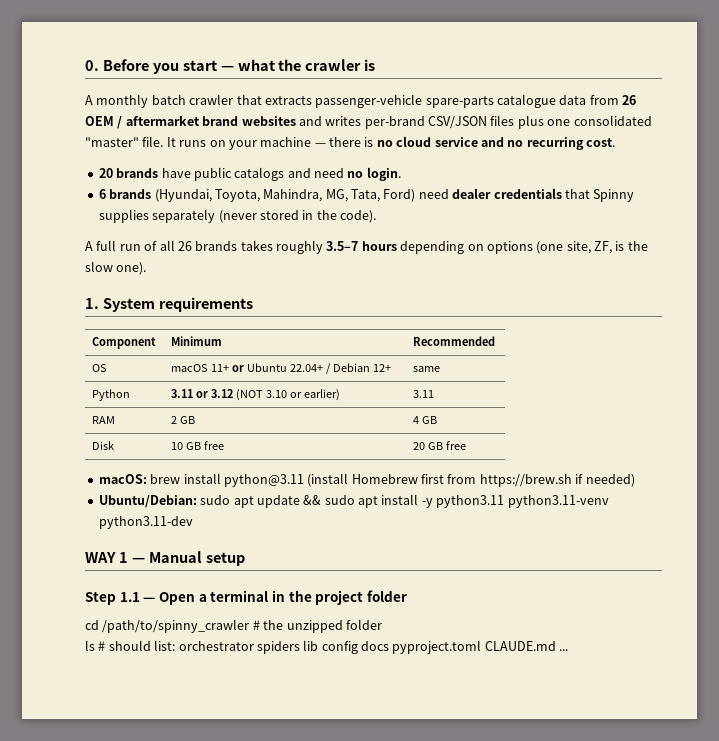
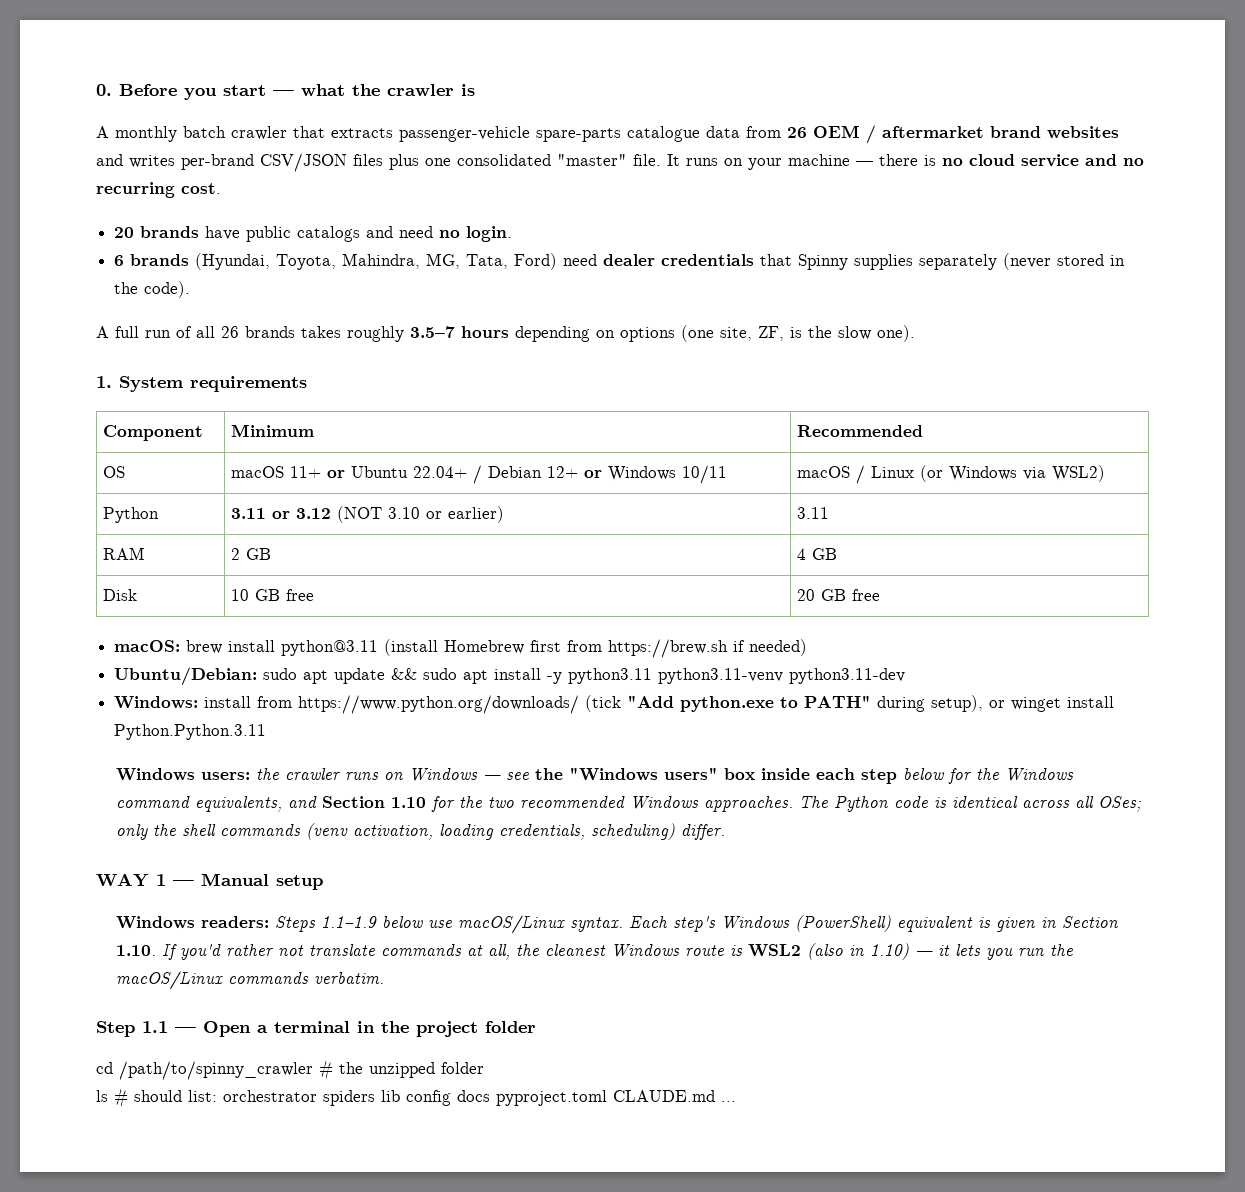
- OS | macOS 11+ or Ubuntu 22.04+ / Debian 12+ | same
+ OS | macOS 11+ or Ubuntu 22.04+ / Debian 12+ or Windows 10/11 | macOS / Linux (or Windows via WSL2)
+ Windows: install from https://www.python.org/downloads/ (tick "Add python.exe to PATH" during setup), or winget install Python.Python.3.11
+ Windows users: the crawler runs on Windows — see the "Windows users" box inside each step below for the Windows command equivalents, and Section 1.10 for the two recommended Windows approaches. The Python code is identical across all OSes; only the shell commands (venv activation, loading credentials, scheduling) differ.
+ Windows readers: Steps 1.1–1.9 below use macOS/Linux syntax. Each step's Windows (PowerShell) equivalent is given in Section 1.10. If you'd rather not translate commands at all, the cleanest Windows route is WSL2 (also in 1.10) — it lets you run the macOS/Linux commands verbatim.

